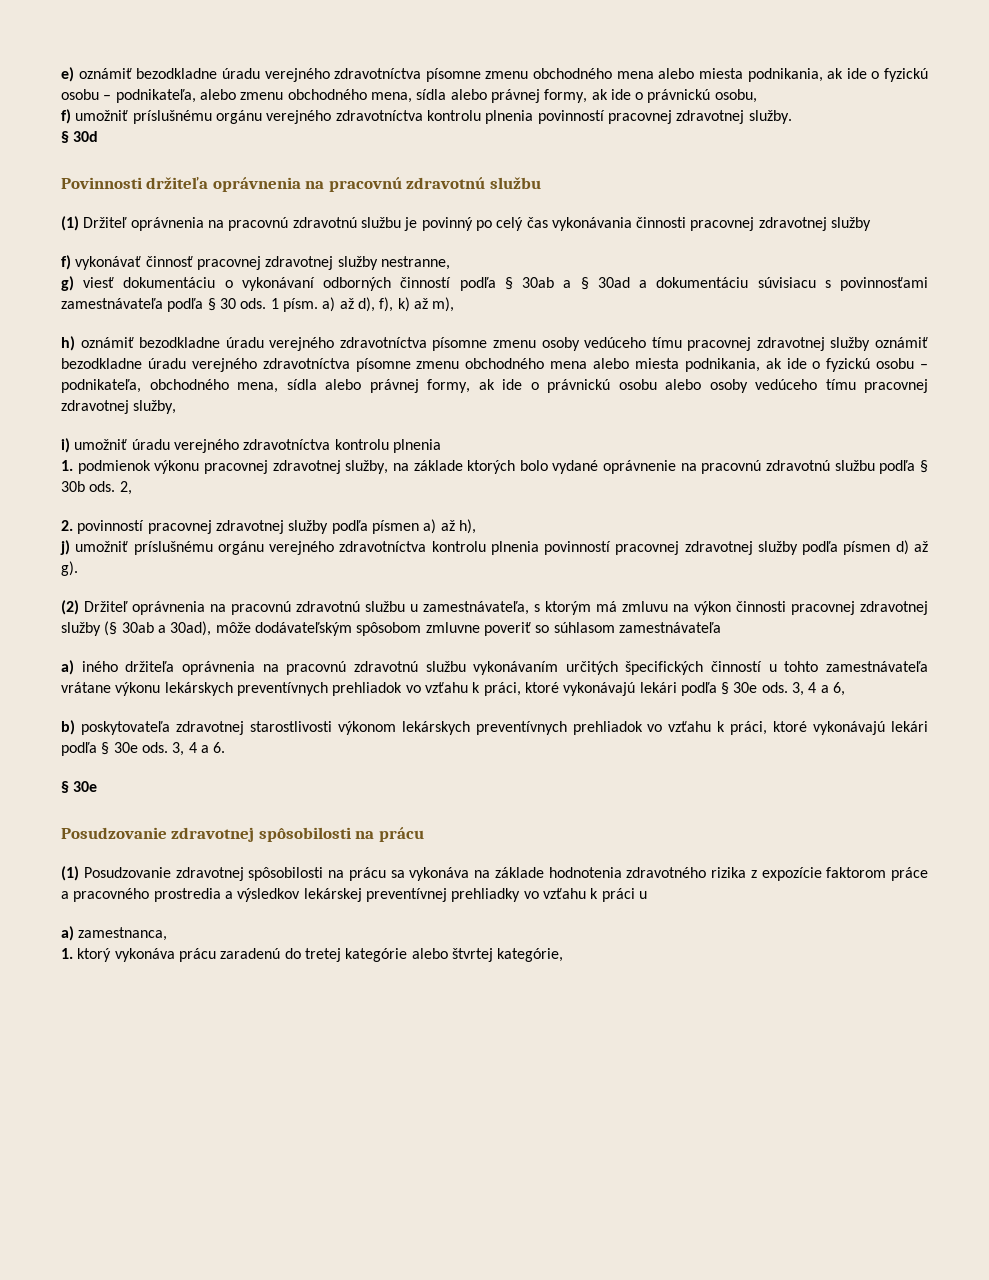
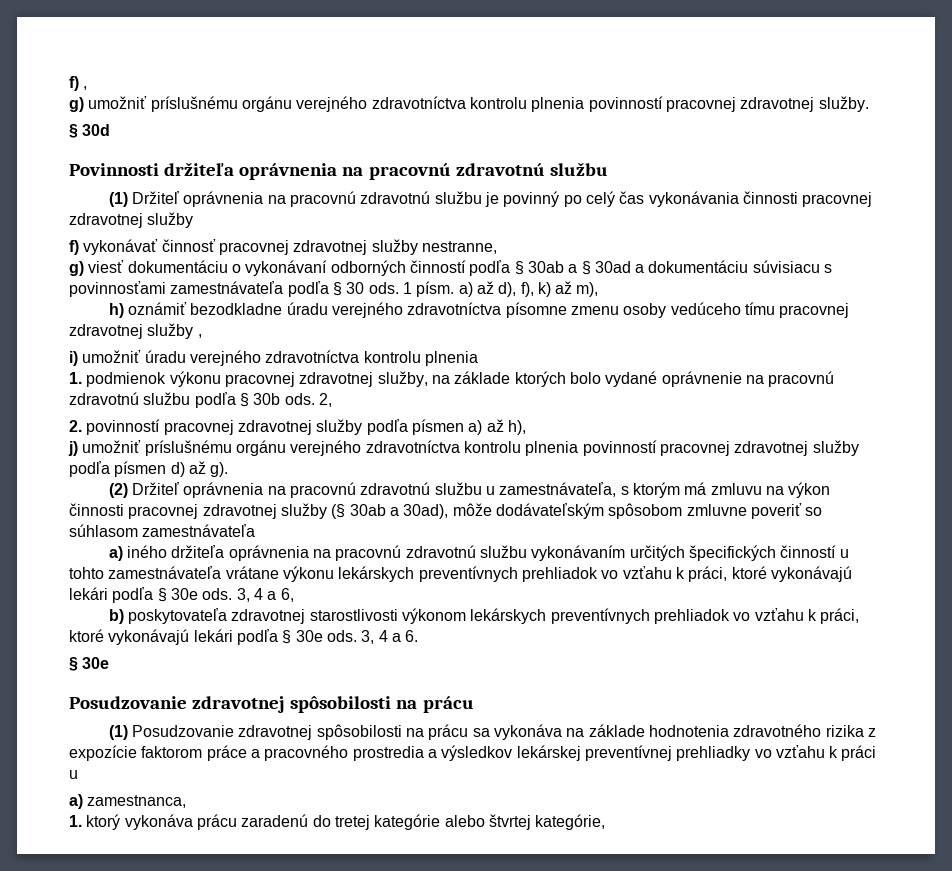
- e) oznámiť bezodkladne úradu verejného zdravotníctva písomne zmenu obchodného mena alebo miesta podnikania, ak ide o fyzickú osobu – podnikateľa, alebo zmenu obchodného mena, sídla alebo právnej formy, ak ide o právnickú osobu,
- f) umožniť príslušnému orgánu verejného zdravotníctva kontrolu plnenia povinností pracovnej zdravotnej služby.
+ f) ,
+ g) umožniť príslušnému orgánu verejného zdravotníctva kontrolu plnenia povinností pracovnej zdravotnej služby.
- h) oznámiť bezodkladne úradu verejného zdravotníctva písomne zmenu osoby vedúceho tímu pracovnej zdravotnej služby oznámiť bezodkladne úradu verejného zdravotníctva písomne zmenu obchodného mena alebo miesta podnikania, ak ide o fyzickú osobu – podnikateľa, obchodného mena, sídla alebo právnej formy, ak ide o právnickú osobu alebo osoby vedúceho tímu pracovnej zdravotnej služby,
+ h) oznámiť bezodkladne úradu verejného zdravotníctva písomne zmenu osoby vedúceho tímu pracovnej zdravotnej služby ,

